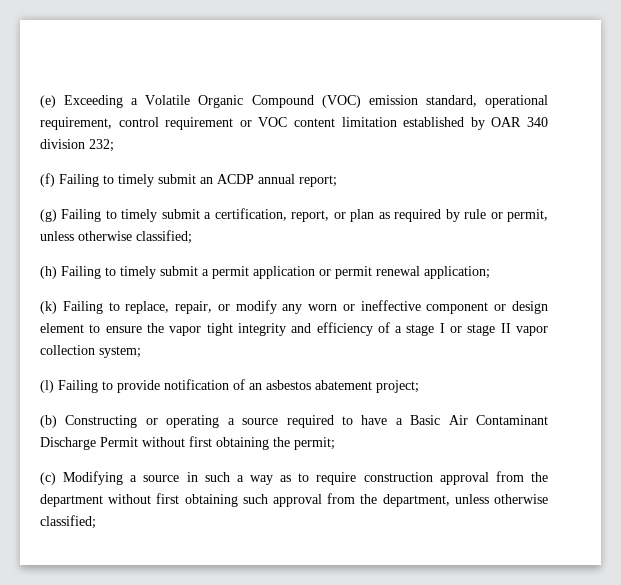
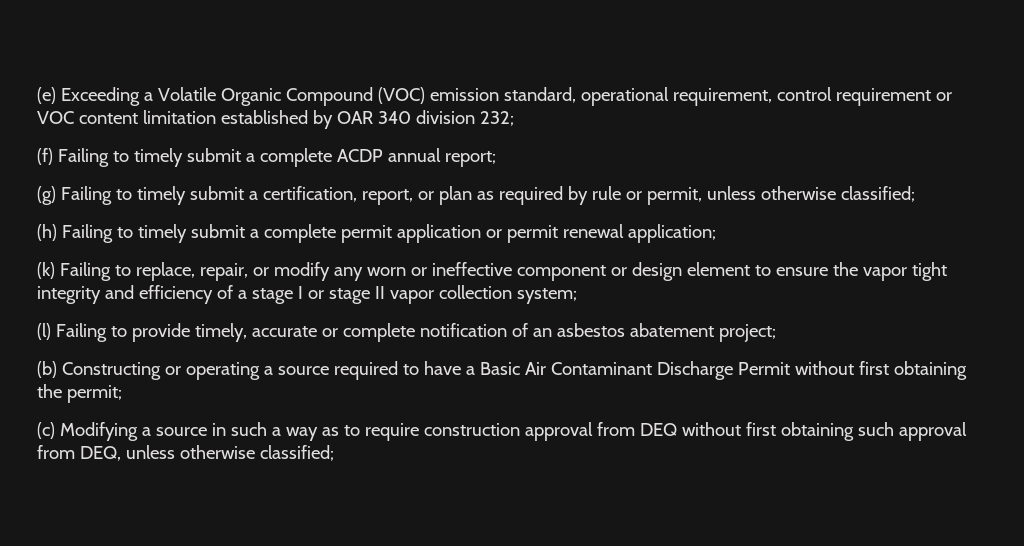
- (f) Failing to timely submit an ACDP annual report;
+ (f) Failing to timely submit a complete ACDP annual report;
- (h) Failing to timely submit a permit application or permit renewal application;
+ (h) Failing to timely submit a complete permit application or permit renewal application;
- (l) Failing to provide notification of an asbestos abatement project;
+ (l) Failing to provide timely, accurate or complete notification of an asbestos abatement project;
- (c) Modifying a source in such a way as to require construction approval from the department without first obtaining such approval from the department, unless otherwise classified;
+ (c) Modifying a source in such a way as to require construction approval from DEQ without first obtaining such approval from DEQ, unless otherwise classified;

